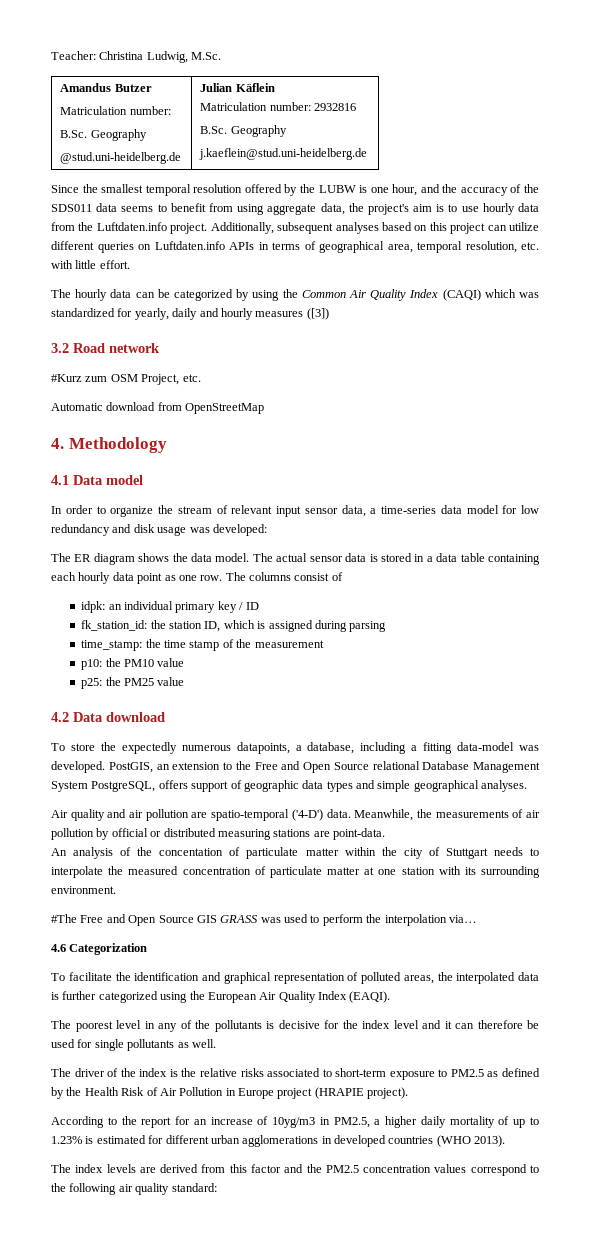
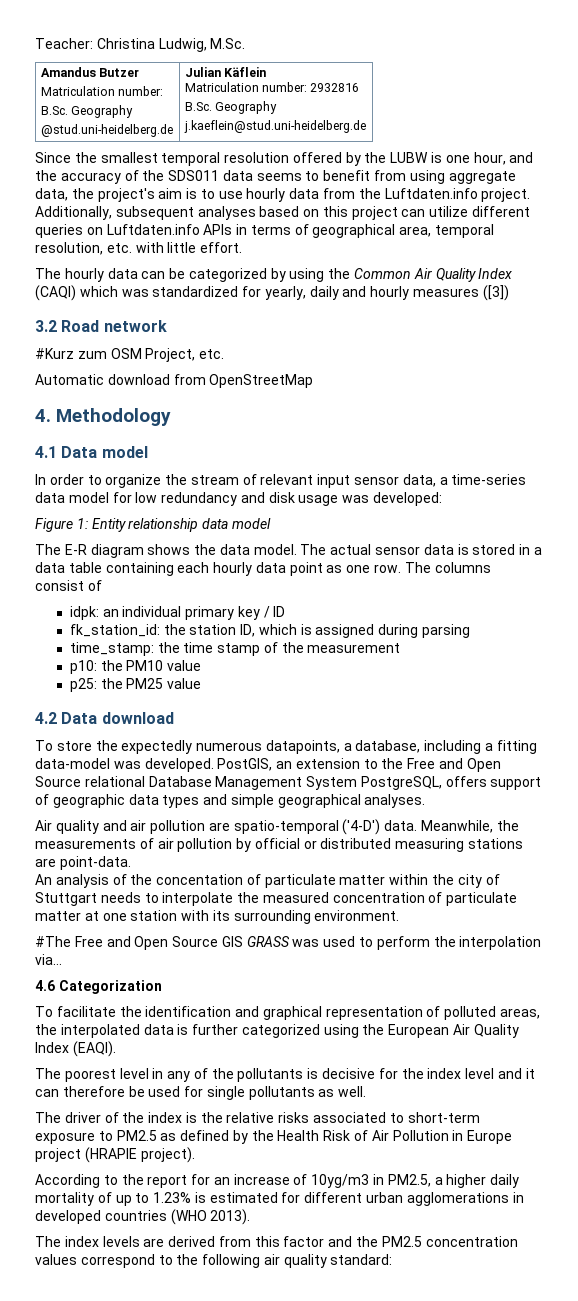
- The ER diagram shows the data model.
+ Figure 1: Entity relationship data model
+ The E-R diagram shows the data model.

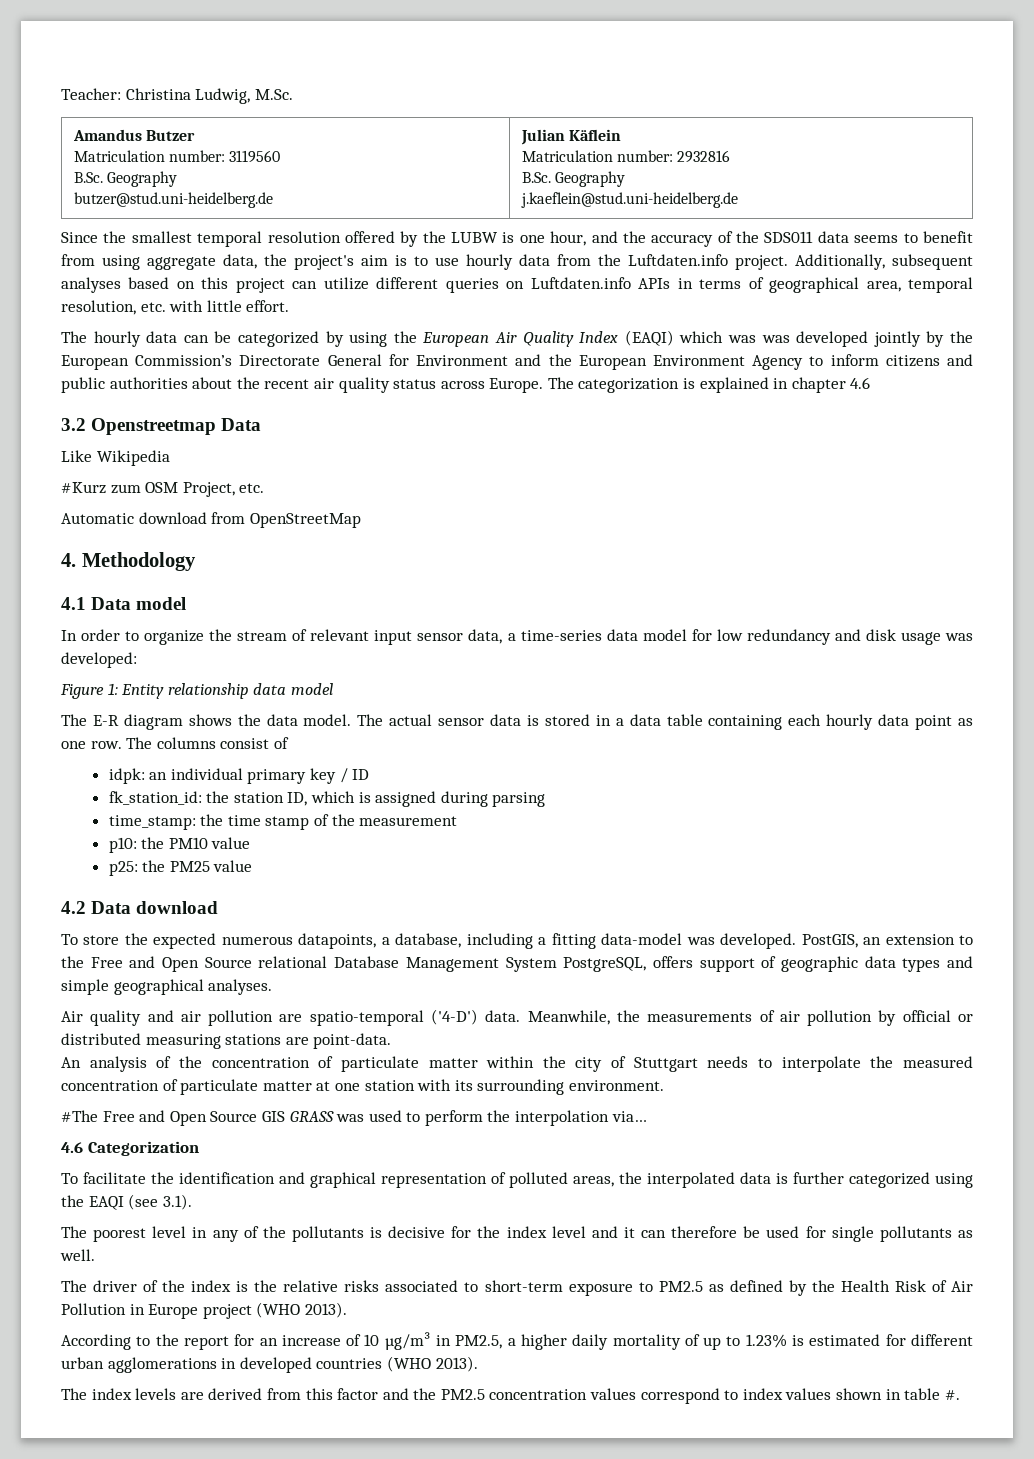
  Amandus Butzer
- Matriculation number:
+ Matriculation number: 3119560
  B.Sc. Geography
- @stud.uni-heidelberg.de | Julian Käflein
+ butzer@stud.uni-heidelberg.de | Julian Käflein
- The hourly data can be categorized by using the Common Air Quality Index (CAQI) which was standardized for yearly, daily and hourly measures ([3])
- 3.2 Road network
+ The hourly data can be categorized by using the European Air Quality Index (EAQI) which was was developed jointly by the European Commission’s Directorate General for Environment and the European Environment Agency to inform citizens and public authorities about the recent air quality status across Europe. The categorization is explained in chapter 4.6
+ 3.2 Openstreetmap Data
+ Like Wikipedia
- To store the expectedly numerous datapoints, a database, including a fitting data-model was developed.
+ To store the expected numerous datapoints, a database, including a fitting data-model was developed.
- An analysis of the concentation of particulate matter within the city of Stuttgart needs to interpolate the measured concentration of particulate matter at one station with its surrounding environment.
+ An analysis of the concentration of particulate matter within the city of Stuttgart needs to interpolate the measured concentration of particulate matter at one station with its surrounding environment.
- To facilitate the identification and graphical representation of polluted areas, the interpolated data is further categorized using the European Air Quality Index (EAQI).
+ To facilitate the identification and graphical representation of polluted areas, the interpolated data is further categorized using the EAQI (see 3.1).
- The driver of the index is the relative risks associated to short-term exposure to PM2.5 as defined by the Health Risk of Air Pollution in Europe project (HRAPIE project).
+ The driver of the index is the relative risks associated to short-term exposure to PM2.5 as defined by the Health Risk of Air Pollution in Europe project (WHO 2013).
- According to the report for an increase of 10yg/m3 in PM2.5, a higher daily mortality of up to 1.23% is estimated for different urban agglomerations in developed countries (WHO 2013).
+ According to the report for an increase of 10 µg/m³ in PM2.5, a higher daily mortality of up to 1.23% is estimated for different urban agglomerations in developed countries (WHO 2013).
- The index levels are derived from this factor and the PM2.5 concentration values correspond to the following air quality standard:
+ The index levels are derived from this factor and the PM2.5 concentration values correspond to index values shown in table #.

